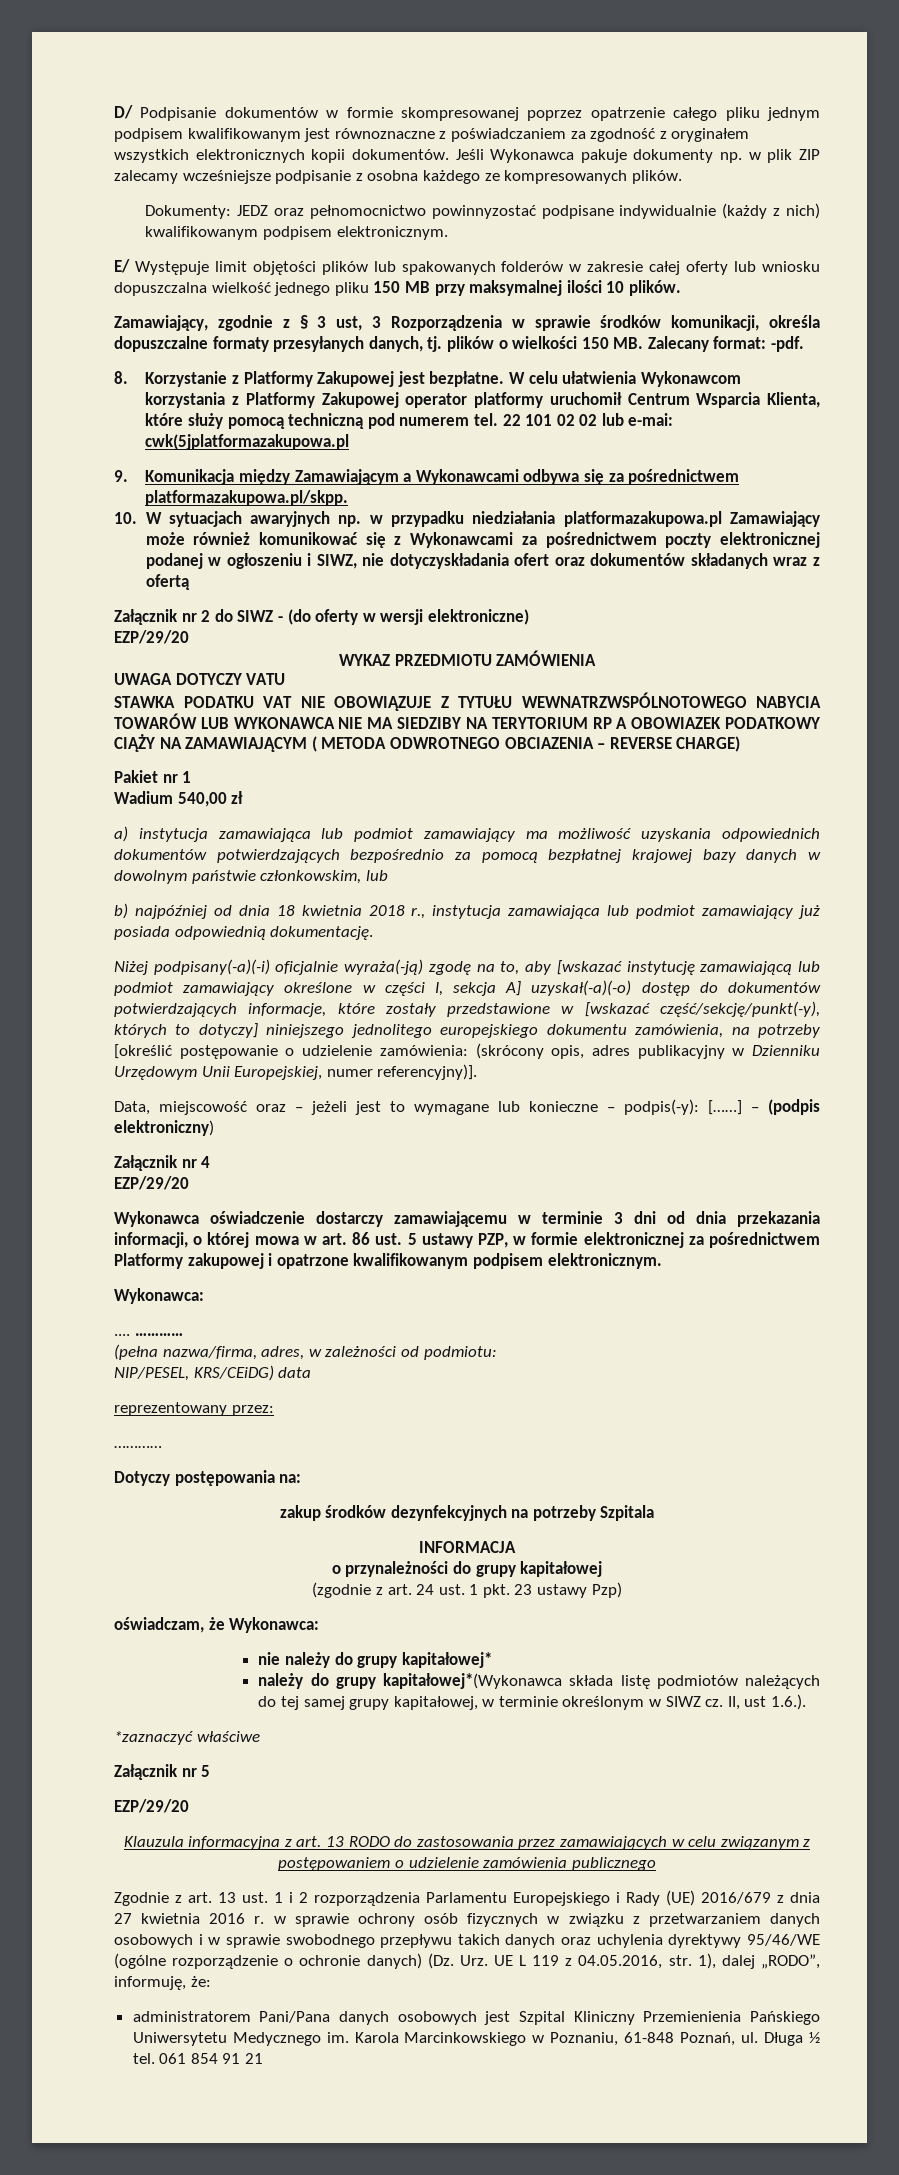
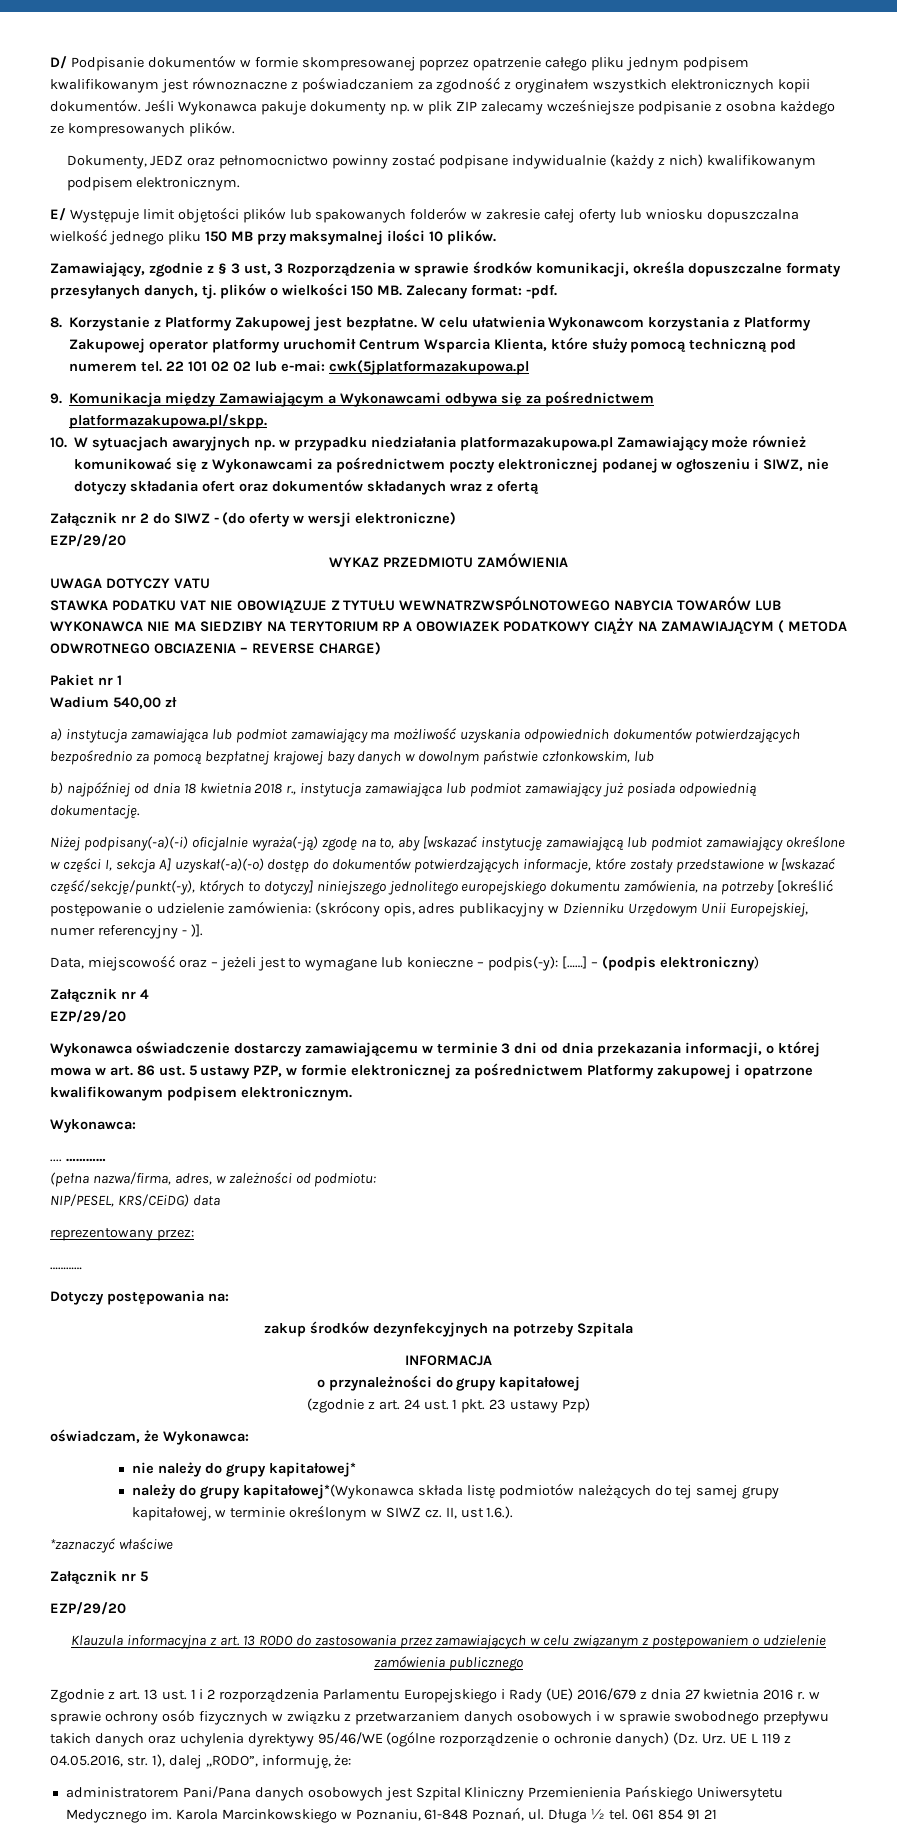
- Dokumenty: JEDZ oraz pełnomocnictwo powinnyzostać podpisane indywidualnie (każdy z nich) kwalifikowanym podpisem elektronicznym.
+ Dokumenty, JEDZ oraz pełnomocnictwo powinny zostać podpisane indywidualnie (każdy z nich) kwalifikowanym podpisem elektronicznym.
- 10. W sytuacjach awaryjnych np. w przypadku niedziałania platformazakupowa.pl Zamawiający może również komunikować się z Wykonawcami za pośrednictwem poczty elektronicznej podanej w ogłoszeniu i SIWZ, nie dotyczyskładania ofert oraz dokumentów składanych wraz z ofertą
+ 10. W sytuacjach awaryjnych np. w przypadku niedziałania platformazakupowa.pl Zamawiający może również komunikować się z Wykonawcami za pośrednictwem poczty elektronicznej podanej w ogłoszeniu i SIWZ, nie dotyczy składania ofert oraz dokumentów składanych wraz z ofertą
- Niżej podpisany(-a)(-i) oficjalnie wyraża(-ją) zgodę na to, aby [wskazać instytucję zamawiającą lub podmiot zamawiający określone w części I, sekcja A] uzyskał(-a)(-o) dostęp do dokumentów potwierdzających informacje, które zostały przedstawione w [wskazać część/sekcję/punkt(-y), których to dotyczy] niniejszego jednolitego europejskiego dokumentu zamówienia, na potrzeby [określić postępowanie o udzielenie zamówienia: (skrócony opis, adres publikacyjny w Dzienniku Urzędowym Unii Europejskiej, numer referencyjny)].
+ Niżej podpisany(-a)(-i) oficjalnie wyraża(-ją) zgodę na to, aby [wskazać instytucję zamawiającą lub podmiot zamawiający określone w części I, sekcja A] uzyskał(-a)(-o) dostęp do dokumentów potwierdzających informacje, które zostały przedstawione w [wskazać część/sekcję/punkt(-y), których to dotyczy] niniejszego jednolitego europejskiego dokumentu zamówienia, na potrzeby [określić postępowanie o udzielenie zamówienia: (skrócony opis, adres publikacyjny w Dzienniku Urzędowym Unii Europejskiej, numer referencyjny - )].

